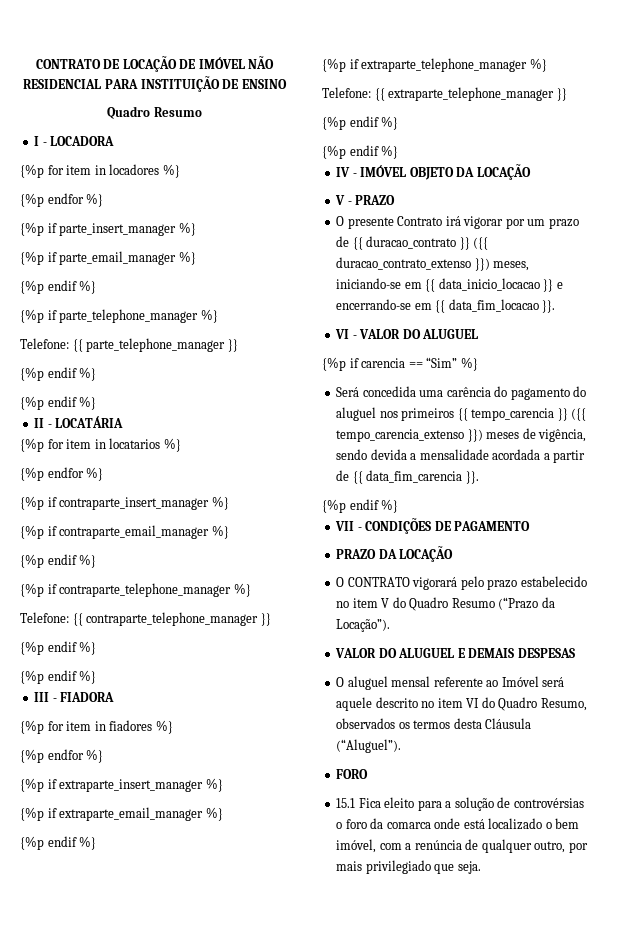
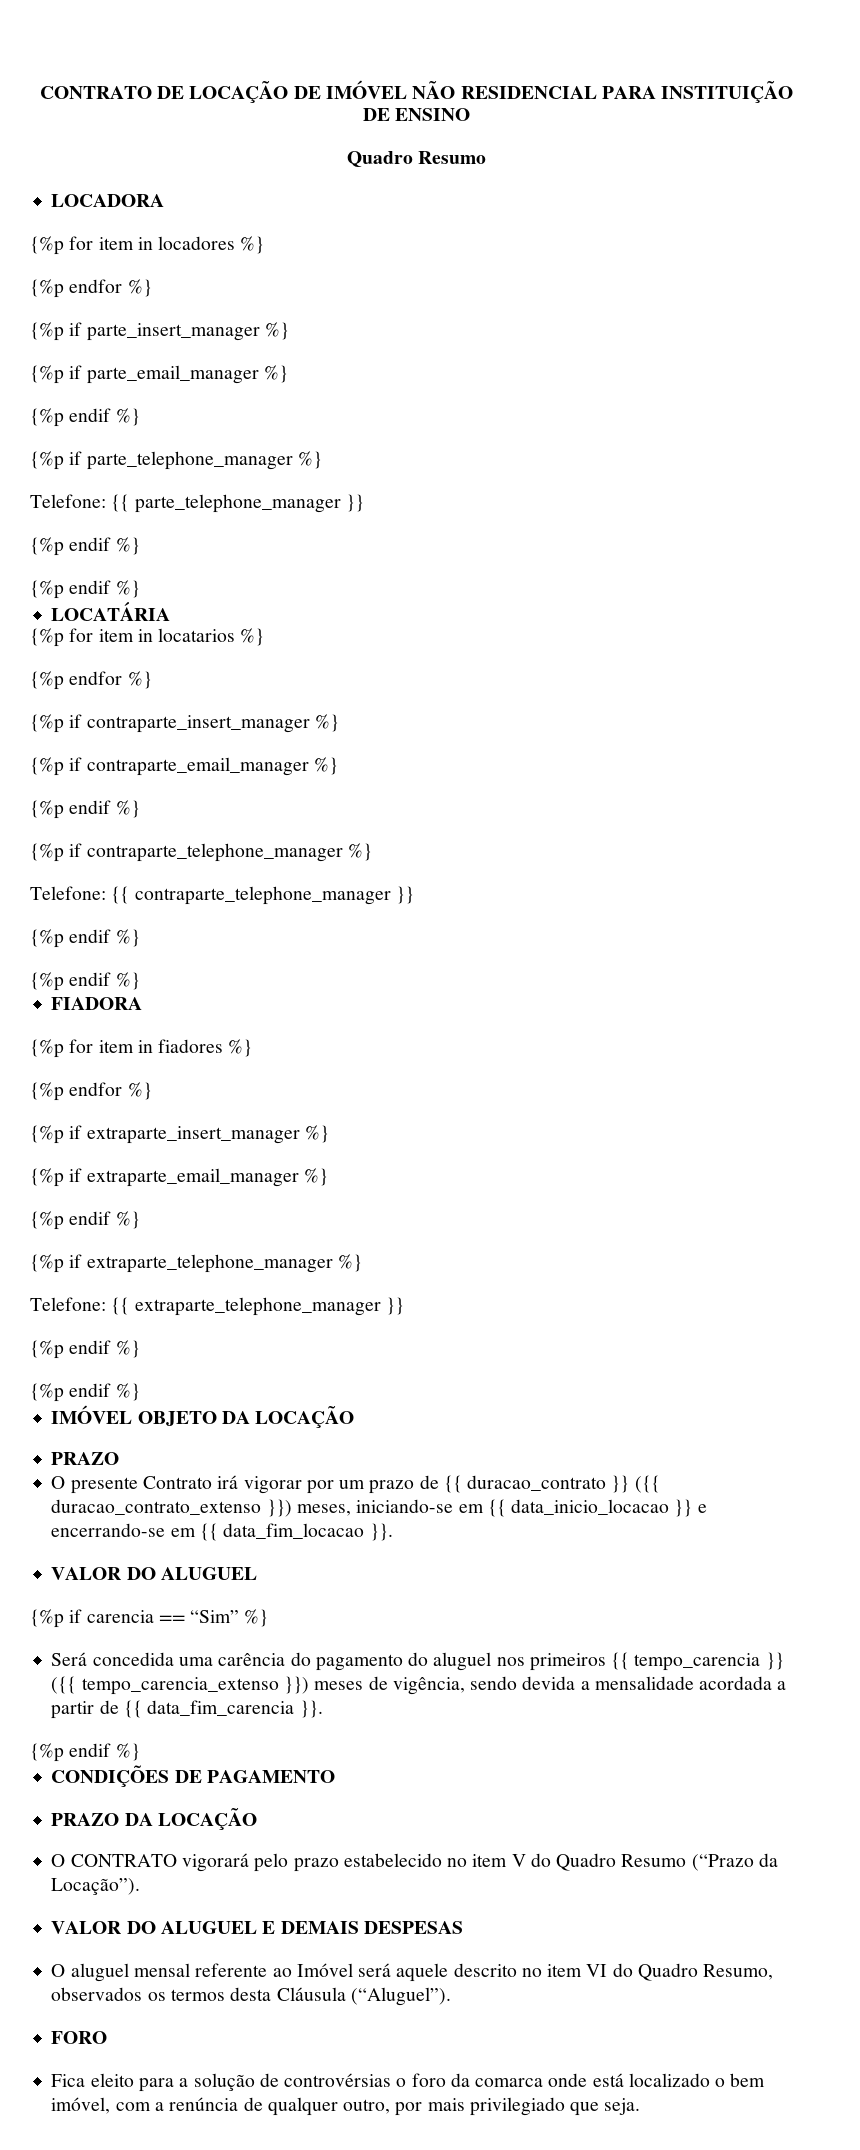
- I - LOCADORA
+ LOCADORA
- II - LOCATÁRIA
+ LOCATÁRIA
- III - FIADORA
+ FIADORA
- IV - IMÓVEL OBJETO DA LOCAÇÃO
- V - PRAZO
+ IMÓVEL OBJETO DA LOCAÇÃO
+ PRAZO
  O presente Contrato irá vigorar por um prazo de {{ duracao_contrato }} ({{ duracao_contrato_extenso }}) meses, iniciando-se em {{ data_inicio_locacao }} e encerrando-se em {{ data_fim_locacao }}.
- VI - VALOR DO ALUGUEL
+ VALOR DO ALUGUEL
- VII - CONDIÇÕES DE PAGAMENTO
+ CONDIÇÕES DE PAGAMENTO
- 15.1 Fica eleito para a solução de controvérsias o foro da comarca onde está localizado o bem imóvel, com a renúncia de qualquer outro, por mais privilegiado que seja.
+ Fica eleito para a solução de controvérsias o foro da comarca onde está localizado o bem imóvel, com a renúncia de qualquer outro, por mais privilegiado que seja.

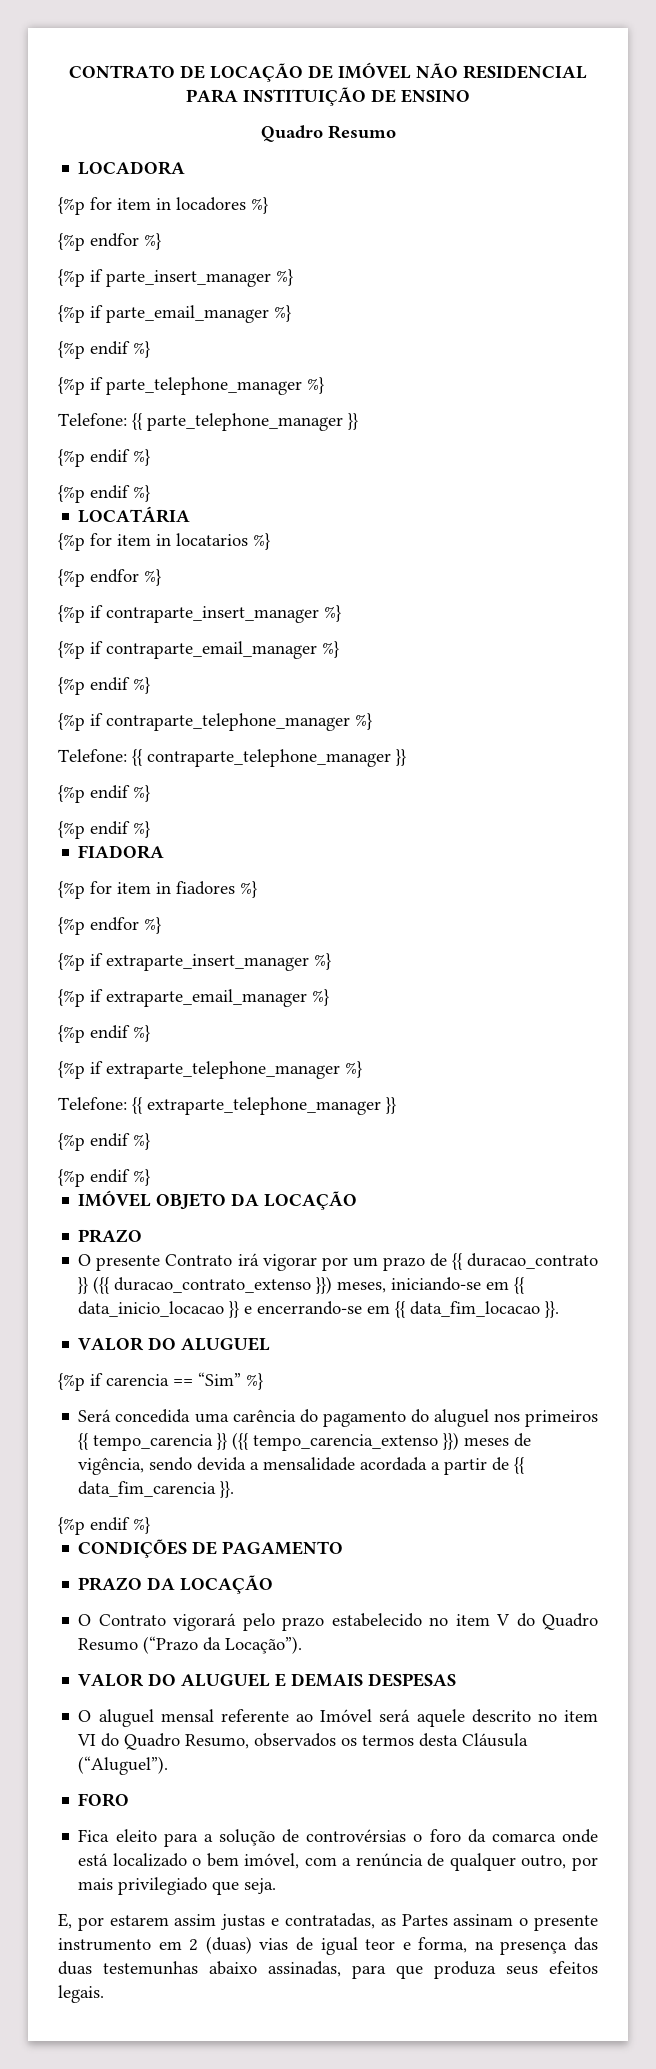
- O CONTRATO vigorará pelo prazo estabelecido no item V do Quadro Resumo (“Prazo da Locação”).
+ O Contrato vigorará pelo prazo estabelecido no item V do Quadro Resumo (“Prazo da Locação”).
+ E, por estarem assim justas e contratadas, as Partes assinam o presente instrumento em 2 (duas) vias de igual teor e forma, na presença das duas testemunhas abaixo assinadas, para que produza seus efeitos legais.

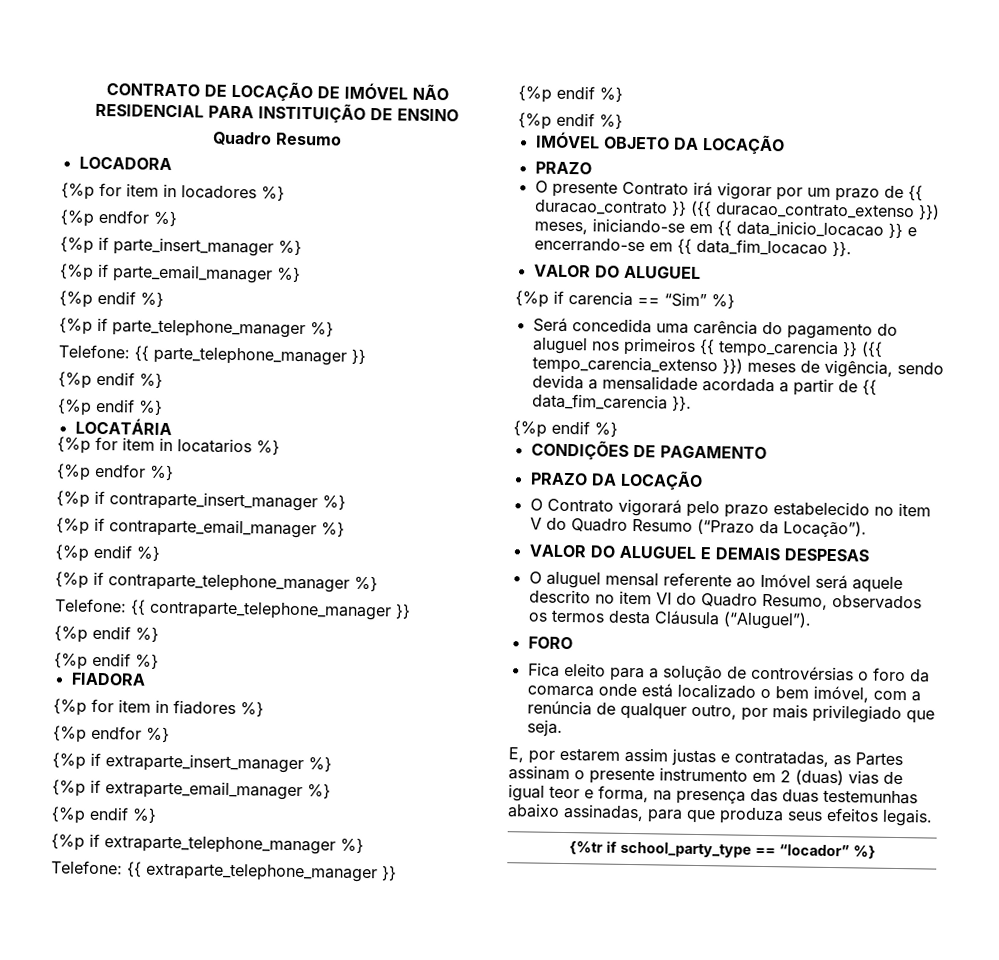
+ {%tr if school_party_type == “locador” %}

